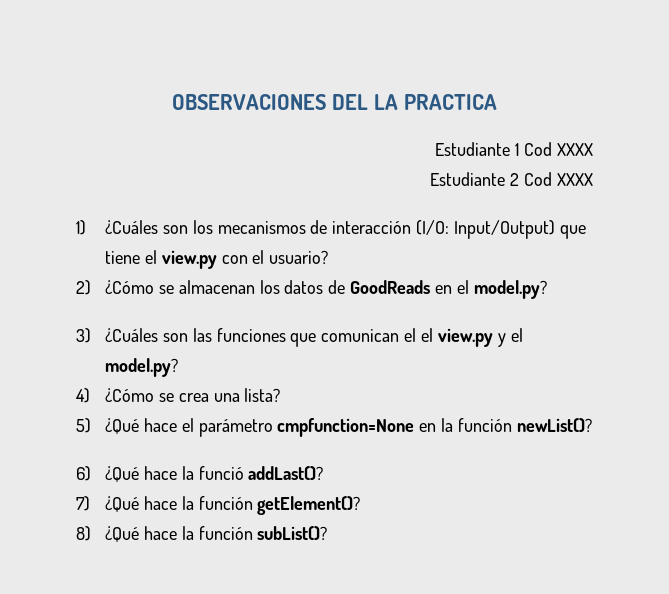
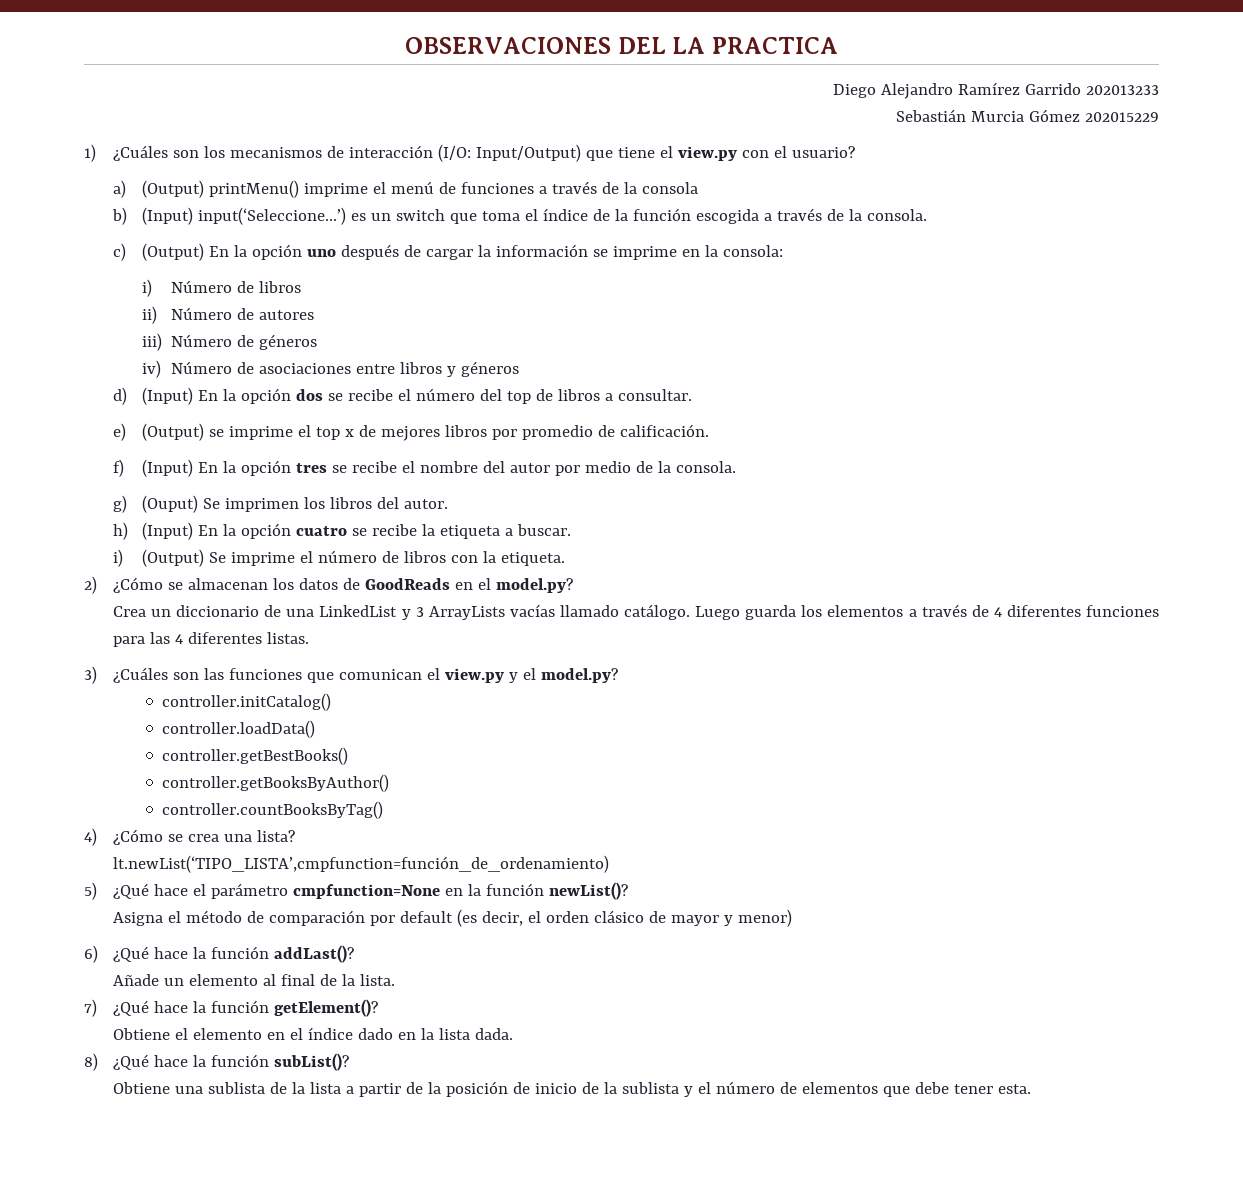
- Estudiante 1 Cod XXXX
- Estudiante 2 Cod XXXX
+ Diego Alejandro Ramírez Garrido 202013233
+ Sebastián Murcia Gómez 202015229
+ a) (Output) printMenu() imprime el menú de funciones a través de la consola
+ b) (Input) input(‘Seleccione…’) es un switch que toma el índice de la función escogida a través de la consola.
+ c) (Output) En la opción uno después de cargar la información se imprime en la consola:
+ i) Número de libros
+ ii) Número de autores
+ iii) Número de géneros
+ iv) Número de asociaciones entre libros y géneros
+ d) (Input) En la opción dos se recibe el número del top de libros a consultar.
+ e) (Output) se imprime el top x de mejores libros por promedio de calificación.
+ f) (Input) En la opción tres se recibe el nombre del autor por medio de la consola.
+ g) (Ouput) Se imprimen los libros del autor.
+ h) (Input) En la opción cuatro se recibe la etiqueta a buscar.
+ i) (Output) Se imprime el número de libros con la etiqueta.
+ Crea un diccionario de una LinkedList y 3 ArrayLists vacías llamado catálogo. Luego guarda los elementos a través de 4 diferentes funciones para las 4 diferentes listas.
- 3) ¿Cuáles son las funciones que comunican el el view.py y el model.py?
+ 3) ¿Cuáles son las funciones que comunican el view.py y el model.py?
+ controller.initCatalog()
+ controller.loadData()
+ controller.getBestBooks()
+ controller.getBooksByAuthor()
+ controller.countBooksByTag()
+ lt.newList(‘TIPO_LISTA’,cmpfunction=función_de_ordenamiento)
+ Asigna el método de comparación por default (es decir, el orden clásico de mayor y menor)
- 6) ¿Qué hace la funció addLast()?
+ 6) ¿Qué hace la función addLast()?
+ Añade un elemento al final de la lista.
+ Obtiene el elemento en el índice dado en la lista dada.
+ Obtiene una sublista de la lista a partir de la posición de inicio de la sublista y el número de elementos que debe tener esta.

